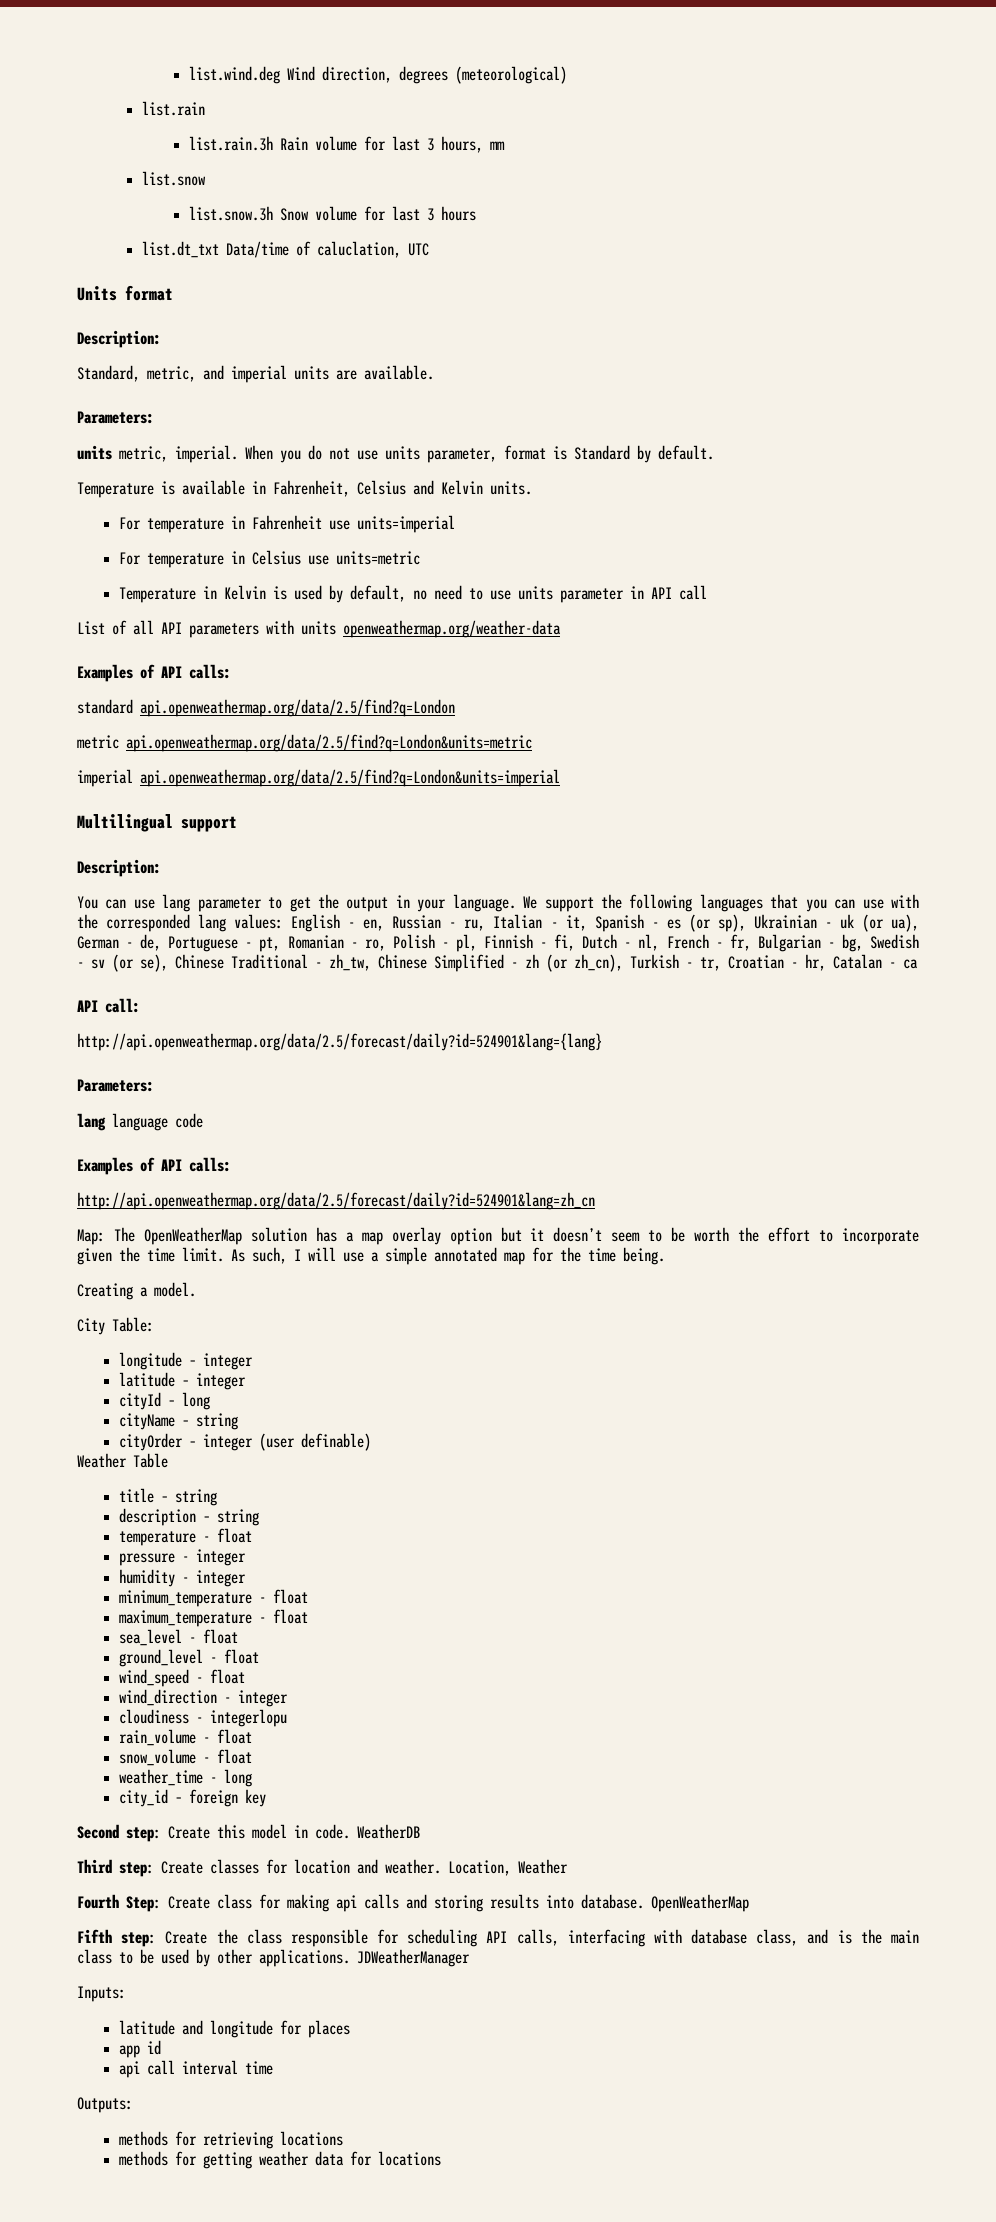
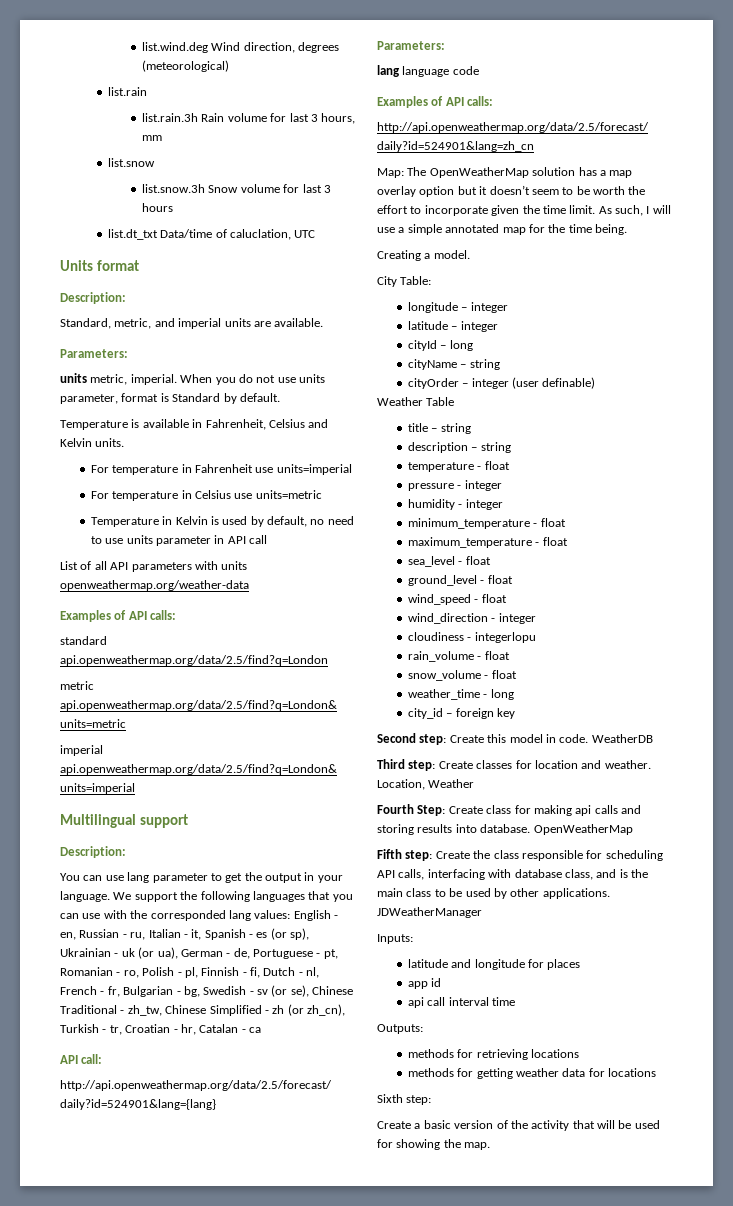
+ Sixth step:
+ Create a basic version of the activity that will be used for showing the map.

